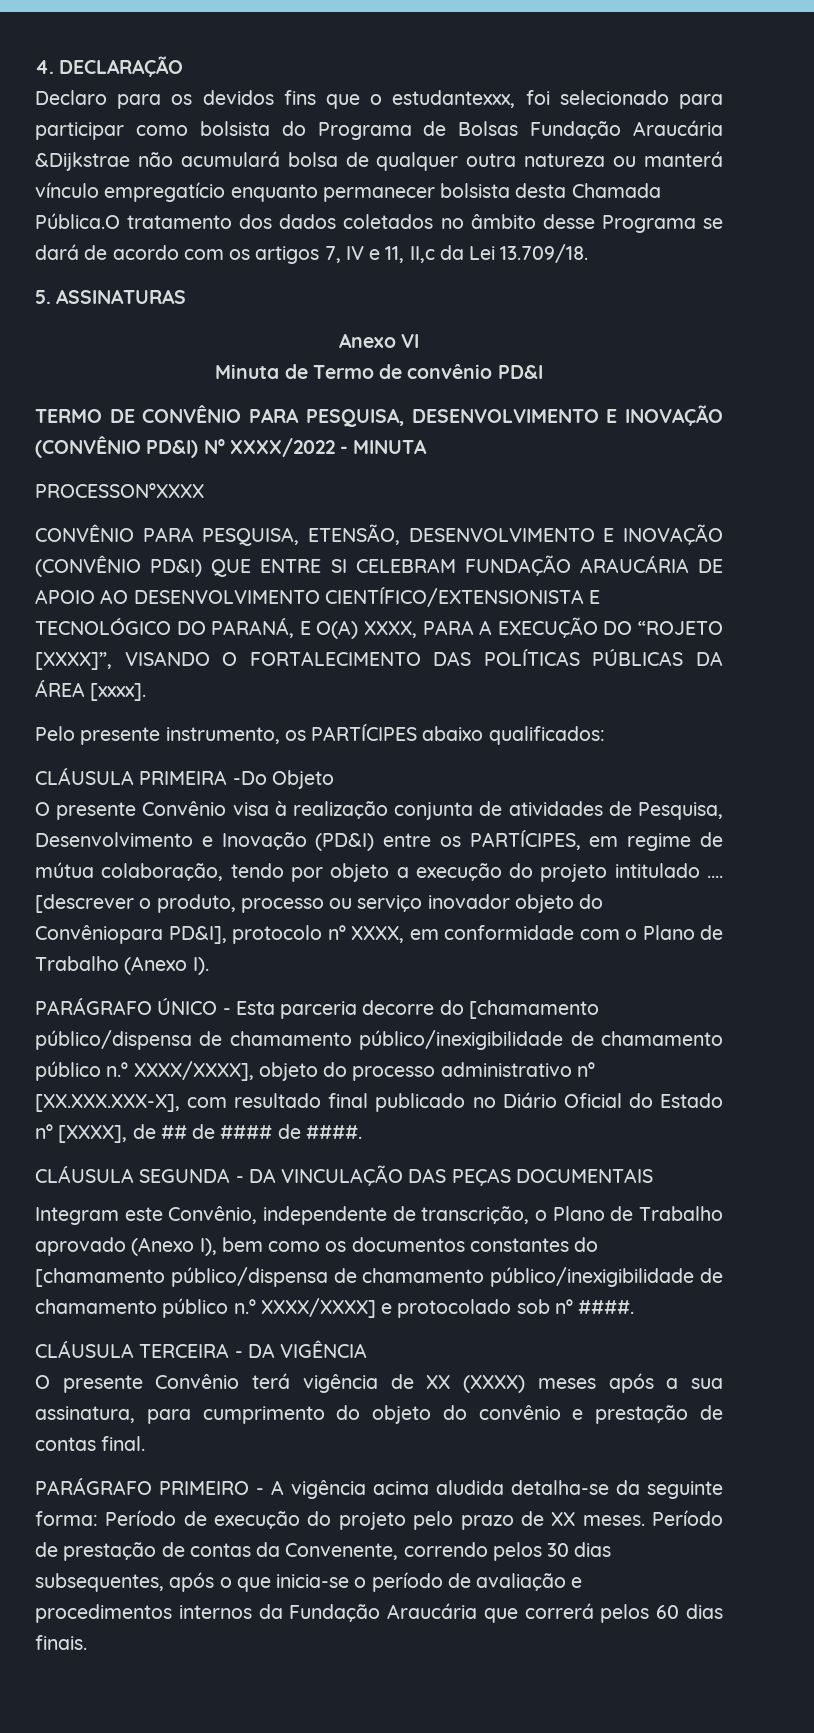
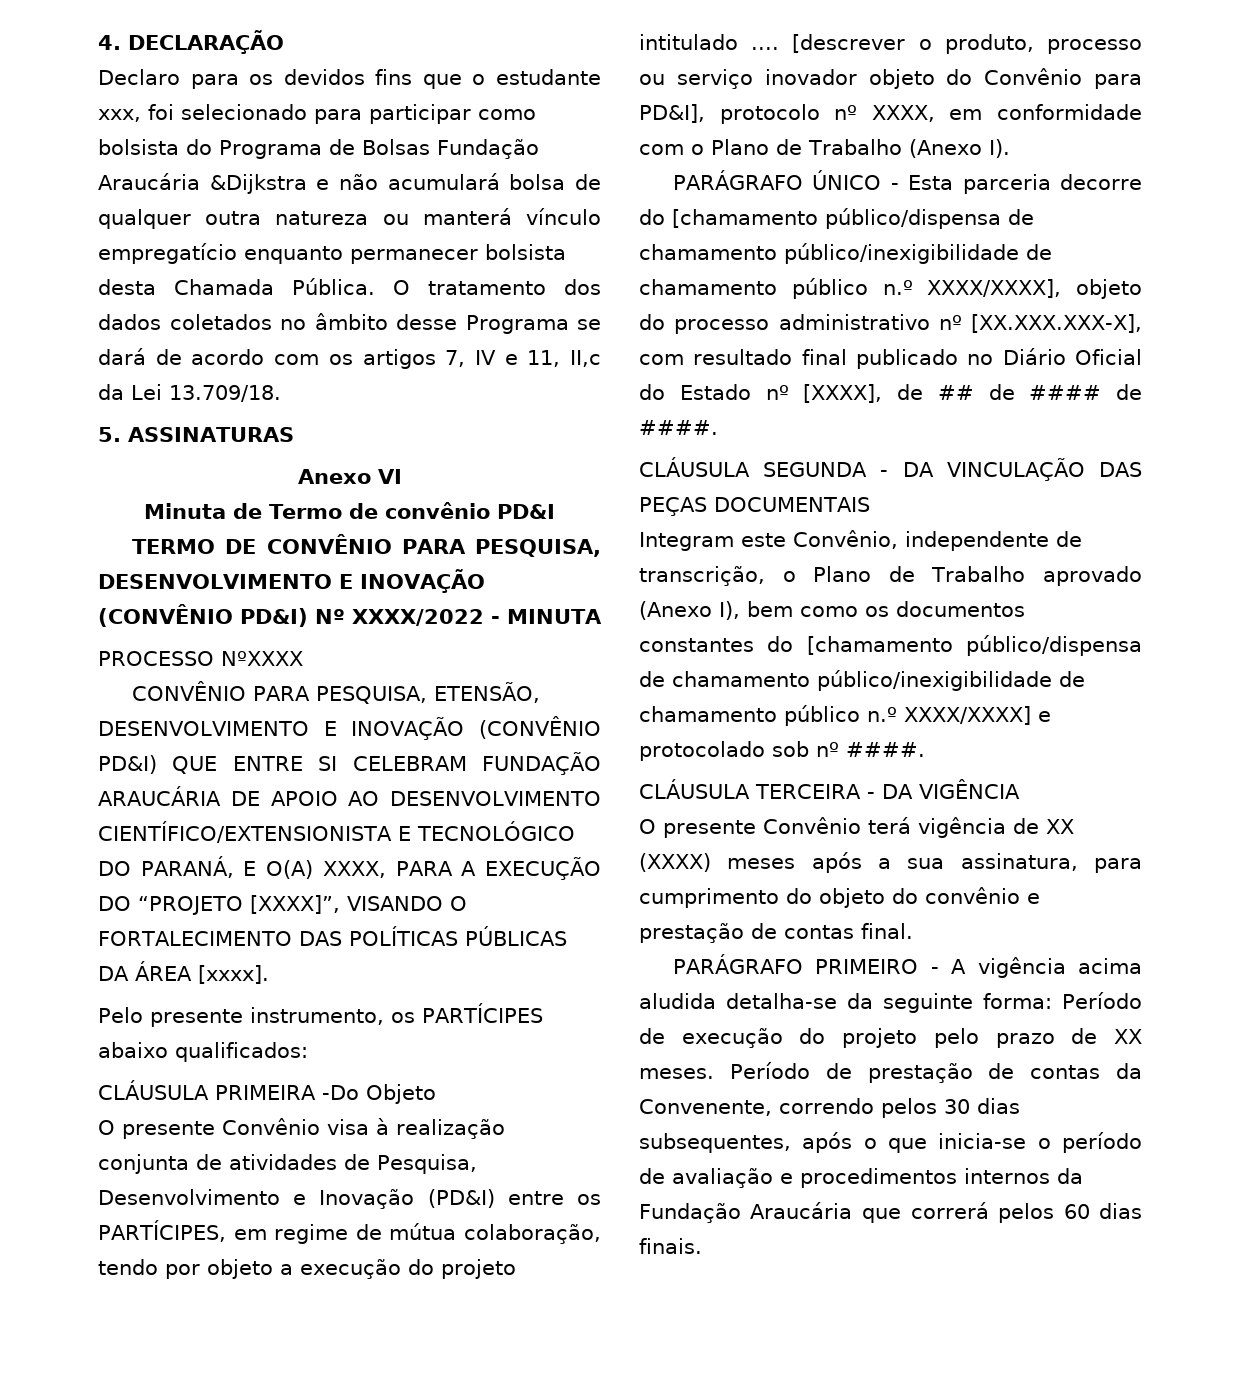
- Declaro para os devidos fins que o estudantexxx, foi selecionado para participar como bolsista do Programa de Bolsas Fundação Araucária &Dijkstrae não acumulará bolsa de qualquer outra natureza ou manterá vínculo empregatício enquanto permanecer bolsista desta Chamada Pública.O tratamento dos dados coletados no âmbito desse Programa se dará de acordo com os artigos 7, IV e 11, II,c da Lei 13.709/18.
+ Declaro para os devidos fins que o estudante xxx, foi selecionado para participar como bolsista do Programa de Bolsas Fundação Araucária &Dijkstra e não acumulará bolsa de qualquer outra natureza ou manterá vínculo empregatício enquanto permanecer bolsista desta Chamada Pública. O tratamento dos dados coletados no âmbito desse Programa se dará de acordo com os artigos 7, IV e 11, II,c da Lei 13.709/18.
- PROCESSONºXXXX
+ PROCESSO NºXXXX
- CONVÊNIO PARA PESQUISA, ETENSÃO, DESENVOLVIMENTO E INOVAÇÃO (CONVÊNIO PD&I) QUE ENTRE SI CELEBRAM FUNDAÇÃO ARAUCÁRIA DE APOIO AO DESENVOLVIMENTO CIENTÍFICO/EXTENSIONISTA E TECNOLÓGICO DO PARANÁ, E O(A) XXXX, PARA A EXECUÇÃO DO “ROJETO [XXXX]”, VISANDO O FORTALECIMENTO DAS POLÍTICAS PÚBLICAS DA ÁREA [xxxx].
+ CONVÊNIO PARA PESQUISA, ETENSÃO, DESENVOLVIMENTO E INOVAÇÃO (CONVÊNIO PD&I) QUE ENTRE SI CELEBRAM FUNDAÇÃO ARAUCÁRIA DE APOIO AO DESENVOLVIMENTO CIENTÍFICO/EXTENSIONISTA E TECNOLÓGICO DO PARANÁ, E O(A) XXXX, PARA A EXECUÇÃO DO “PROJETO [XXXX]”, VISANDO O FORTALECIMENTO DAS POLÍTICAS PÚBLICAS DA ÁREA [xxxx].
- [descrever o produto, processo ou serviço inovador objeto do Convêniopara PD&I], protocolo nº XXXX, em conformidade com o Plano de Trabalho (Anexo I).
+ [descrever o produto, processo ou serviço inovador objeto do Convênio para PD&I], protocolo nº XXXX, em conformidade com o Plano de Trabalho (Anexo I).

